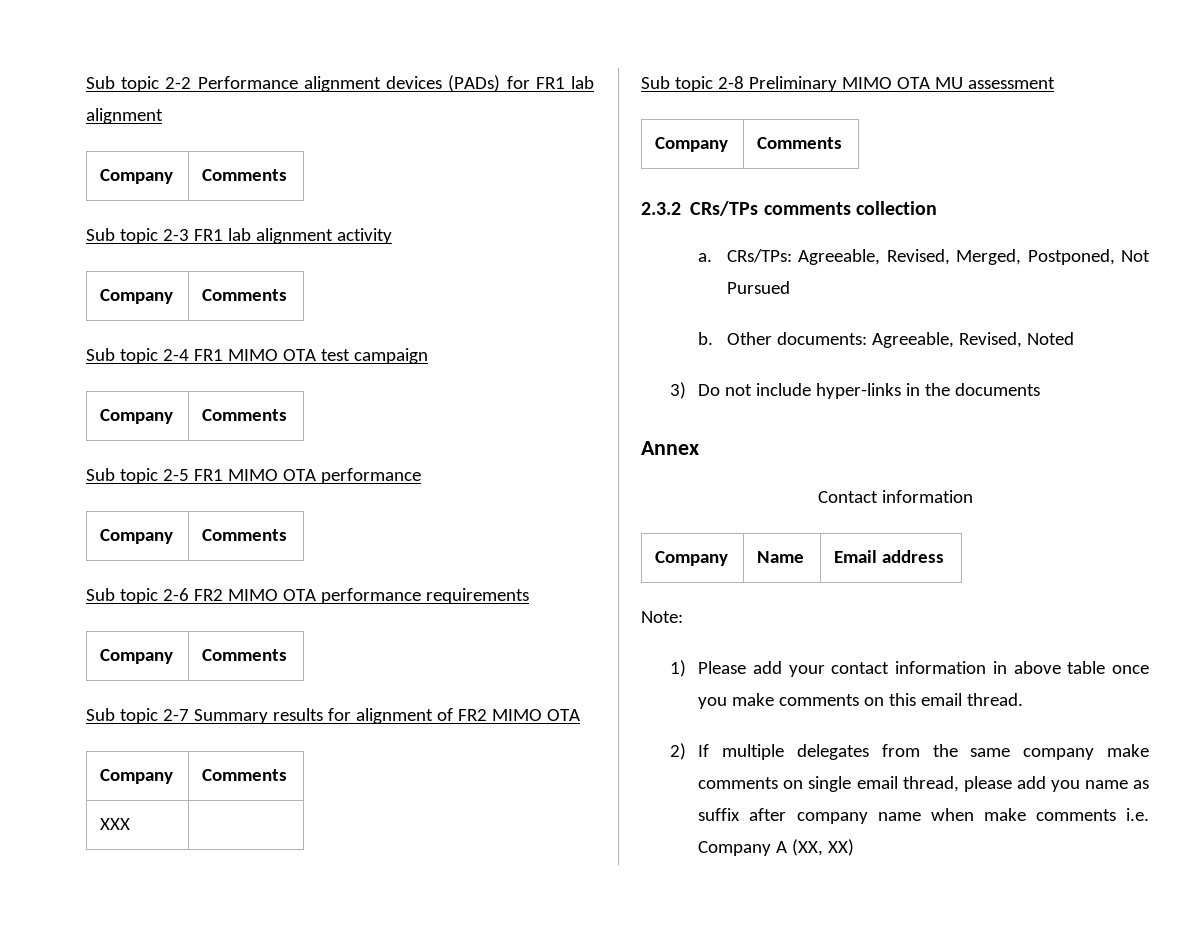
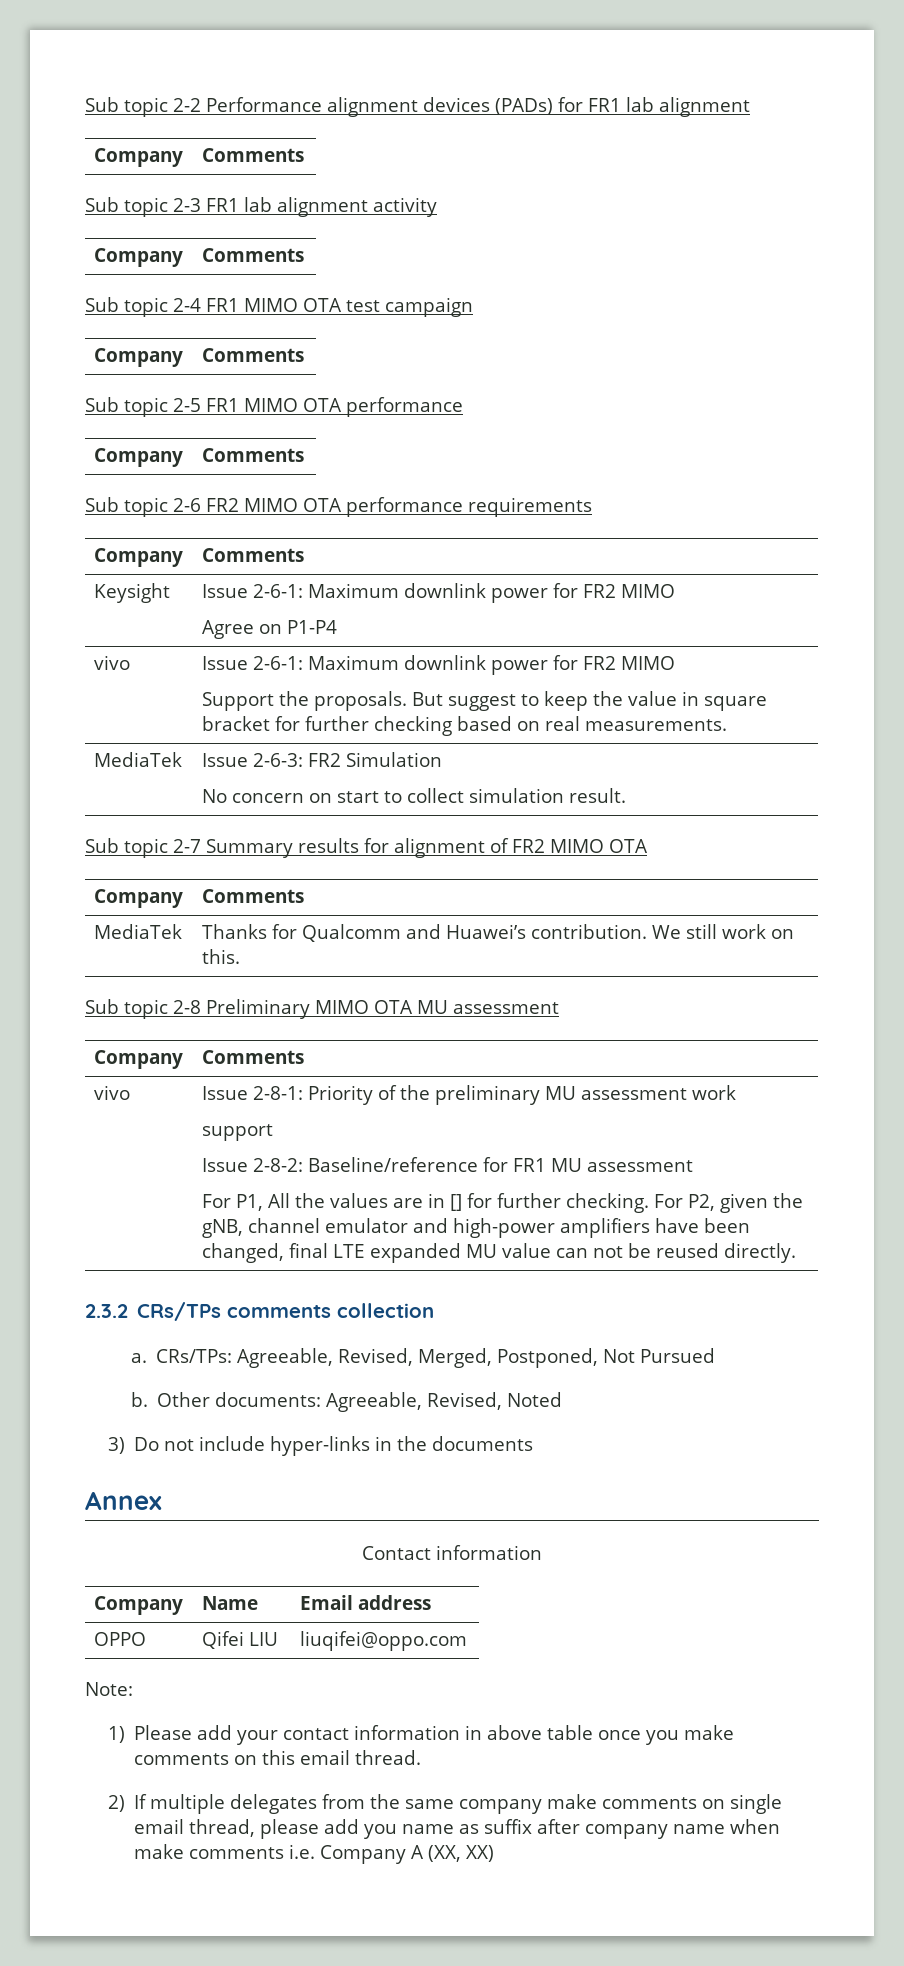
+ Keysight | Issue 2-6-1: Maximum downlink power for FR2 MIMO
+ Agree on P1-P4
+ vivo | Issue 2-6-1: Maximum downlink power for FR2 MIMO
+ Support the proposals. But suggest to keep the value in square bracket for further checking based on real measurements.
+ MediaTek | Issue 2-6-3: FR2 Simulation
+ No concern on start to collect simulation result.
- XXX |
+ MediaTek | Thanks for Qualcomm and Huawei’s contribution. We still work on this.
+ vivo | Issue 2-8-1: Priority of the preliminary MU assessment work
+ support
+ Issue 2-8-2: Baseline/reference for FR1 MU assessment
+ For P1, All the values are in [] for further checking. For P2, given the gNB, channel emulator and high-power amplifiers have been changed, final LTE expanded MU value can not be reused directly.
+ OPPO | Qifei LIU | liuqifei@oppo.com

